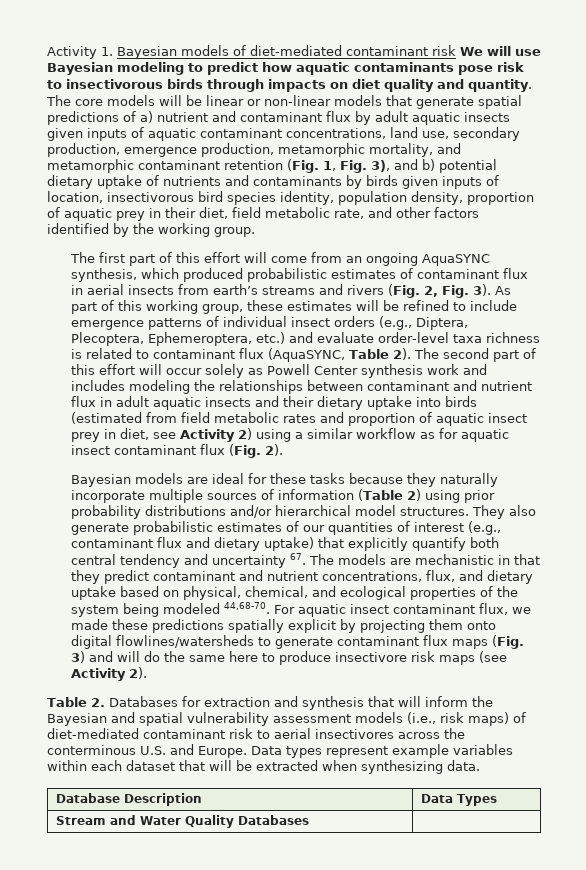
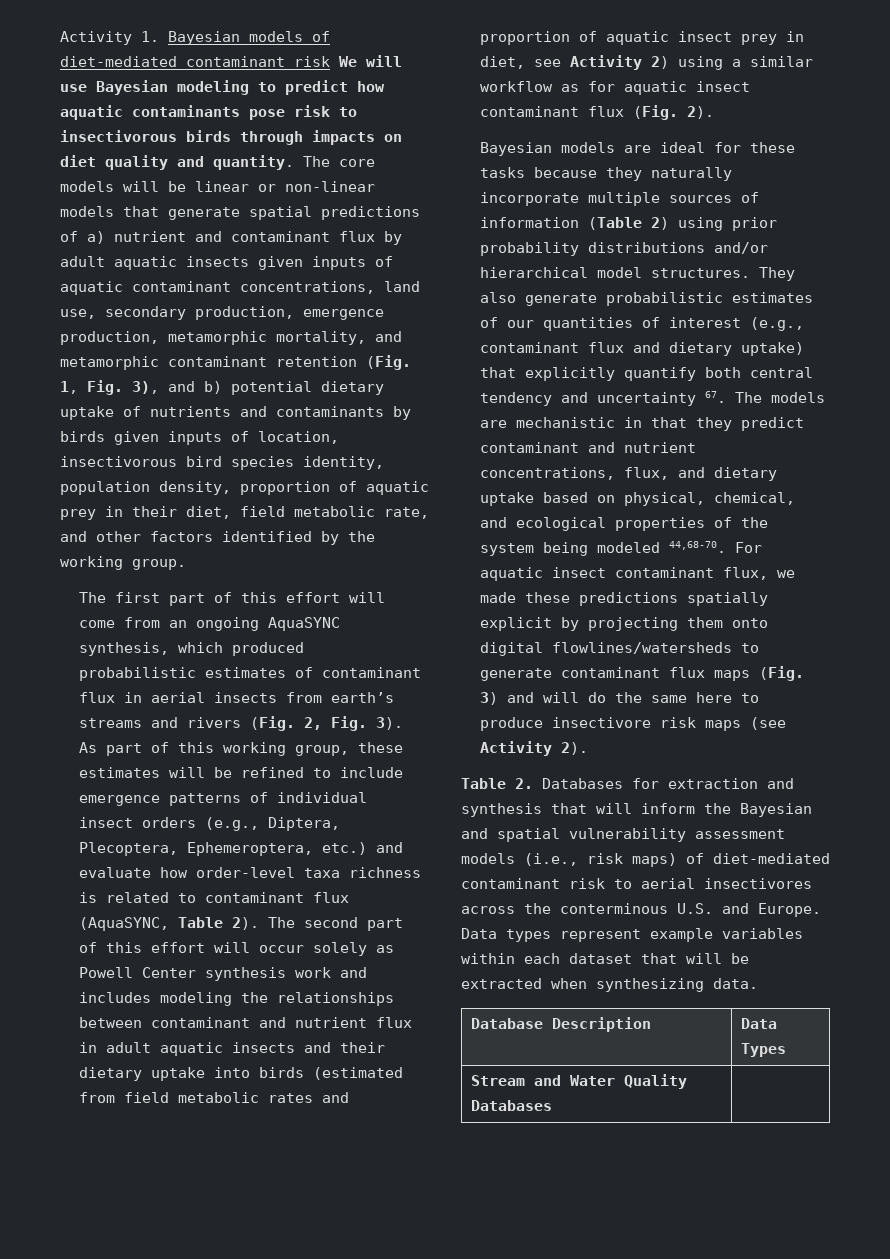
- As part of this working group, these estimates will be refined to include emergence patterns of individual insect orders (e.g., Diptera, Plecoptera, Ephemeroptera, etc.) and evaluate order-level taxa richness is related to contaminant flux (AquaSYNC, Table 2).
+ As part of this working group, these estimates will be refined to include emergence patterns of individual insect orders (e.g., Diptera, Plecoptera, Ephemeroptera, etc.) and evaluate how order-level taxa richness is related to contaminant flux (AquaSYNC, Table 2).

